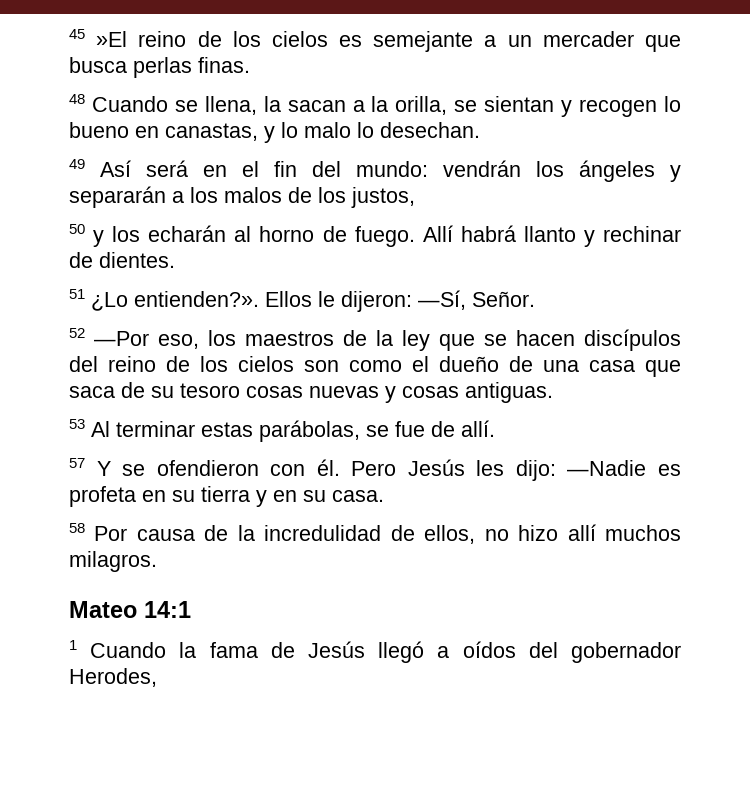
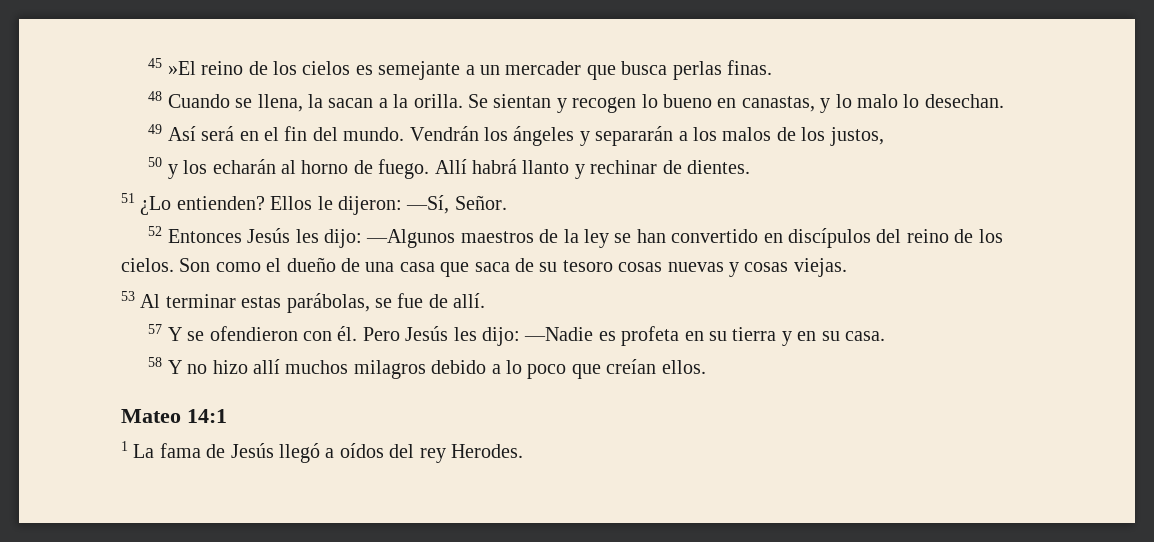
- 48 Cuando se llena, la sacan a la orilla, se sientan y recogen lo bueno en canastas, y lo malo lo desechan.
+ 48 Cuando se llena, la sacan a la orilla. Se sientan y recogen lo bueno en canastas, y lo malo lo desechan.
- 49 Así será en el fin del mundo: vendrán los ángeles y separarán a los malos de los justos,
+ 49 Así será en el fin del mundo. Vendrán los ángeles y separarán a los malos de los justos,
- 51 ¿Lo entienden?».
+ 51 ¿Lo entienden?
- 52 —Por eso, los maestros de la ley que se hacen discípulos del reino de los cielos son como el dueño de una casa que saca de su tesoro cosas nuevas y cosas antiguas.
+ 52 Entonces Jesús les dijo: —Algunos maestros de la ley se han convertido en discípulos del reino de los cielos. Son como el dueño de una casa que saca de su tesoro cosas nuevas y cosas viejas.
- 58 Por causa de la incredulidad de ellos, no hizo allí muchos milagros.
+ 58 Y no hizo allí muchos milagros debido a lo poco que creían ellos.
- 1 Cuando la fama de Jesús llegó a oídos del gobernador Herodes,
+ 1 La fama de Jesús llegó a oídos del rey Herodes.

